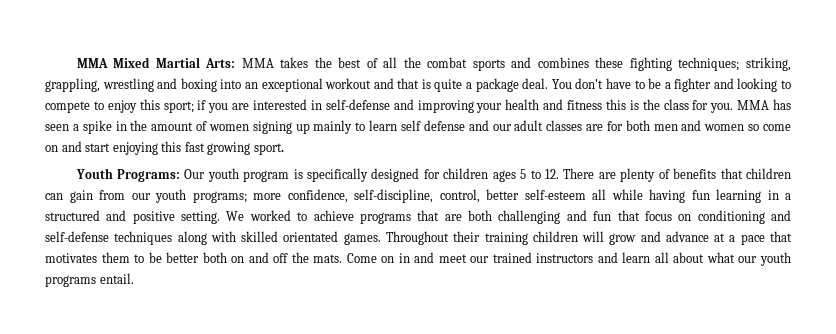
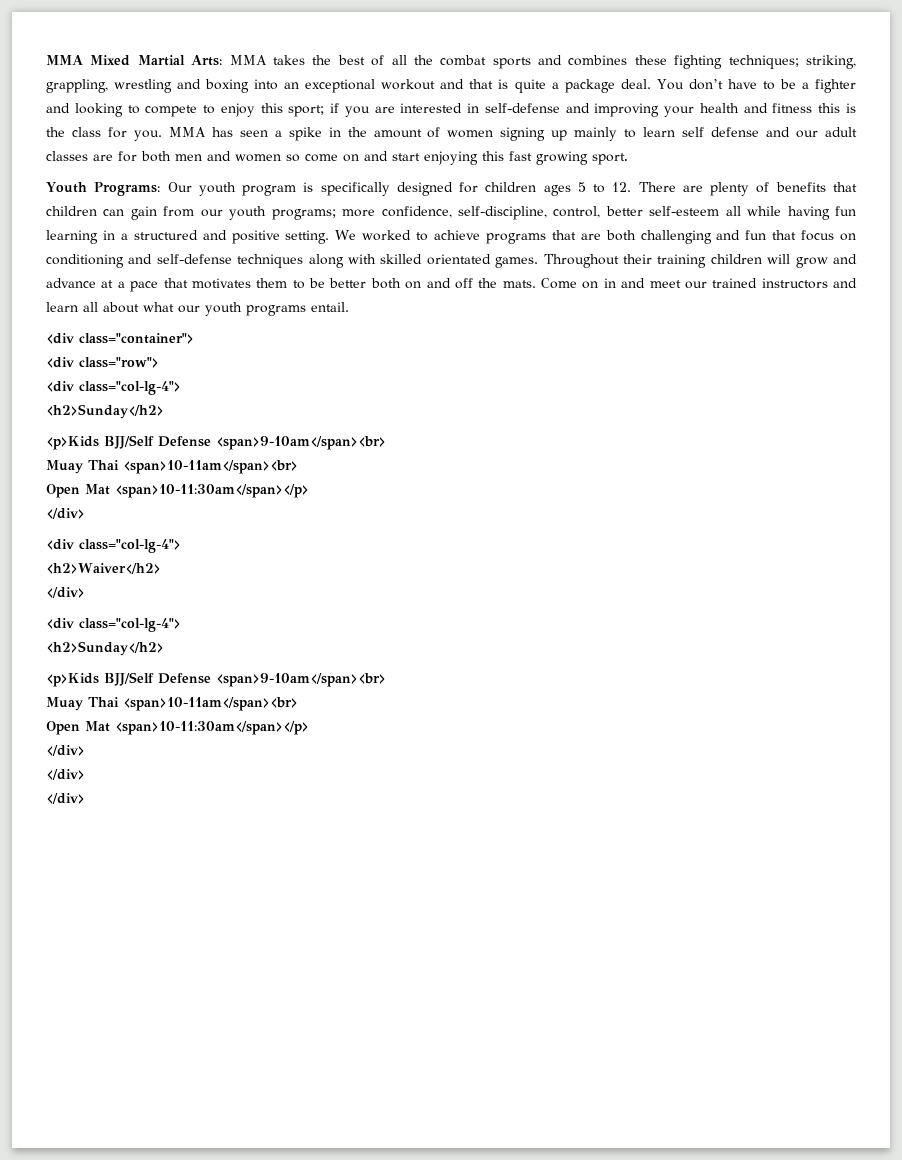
+ <div class="container">
+ <div class="row">
+ <div class="col-lg-4">
+ <h2>Sunday</h2>
+ <p>Kids BJJ/Self Defense <span>9-10am</span><br>
+ Muay Thai <span>10-11am</span><br>
+ Open Mat <span>10-11:30am</span></p>
+ </div>
+ <div class="col-lg-4">
+ <h2>Waiver</h2>
+ </div>
+ <div class="col-lg-4">
+ <h2>Sunday</h2>
+ <p>Kids BJJ/Self Defense <span>9-10am</span><br>
+ Muay Thai <span>10-11am</span><br>
+ Open Mat <span>10-11:30am</span></p>
+ </div>
+ </div>
+ </div>

